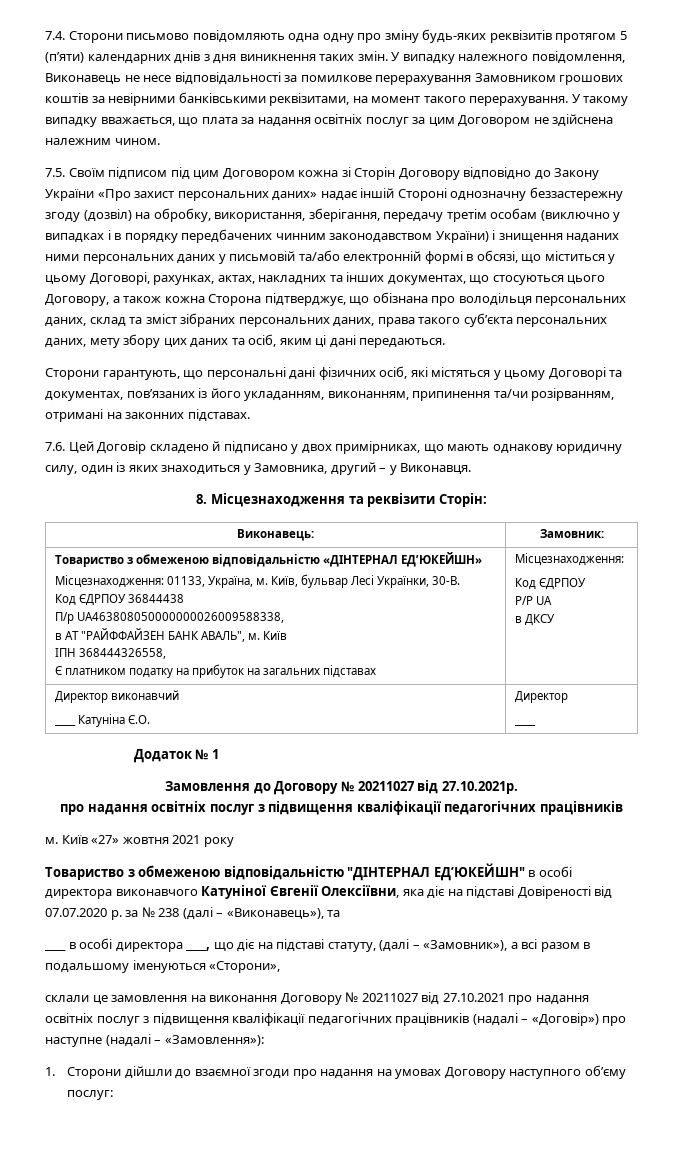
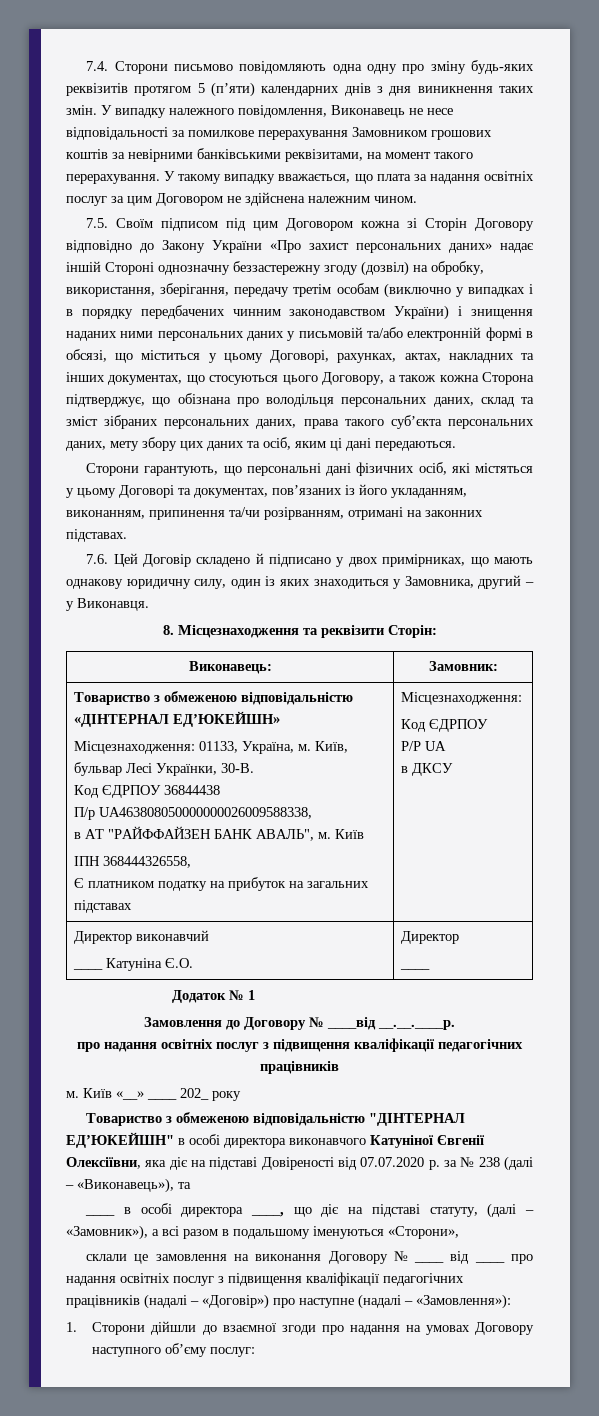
- Замовлення до Договору № 20211027 від 27.10.2021р.
+ Замовлення до Договору № ____від __.__.____р.
- Київ «27» жовтня 2021 року
+ Київ «__» ____ 202_ року
- склали це замовлення на виконання Договору № 20211027 від 27.10.2021 про надання освітніх послуг з підвищення кваліфікації педагогічних працівників (надалі – «Договір») про наступне (надалі – «Замовлення»):
+ склали це замовлення на виконання Договору № ____ від ____ про надання освітніх послуг з підвищення кваліфікації педагогічних працівників (надалі – «Договір») про наступне (надалі – «Замовлення»):

